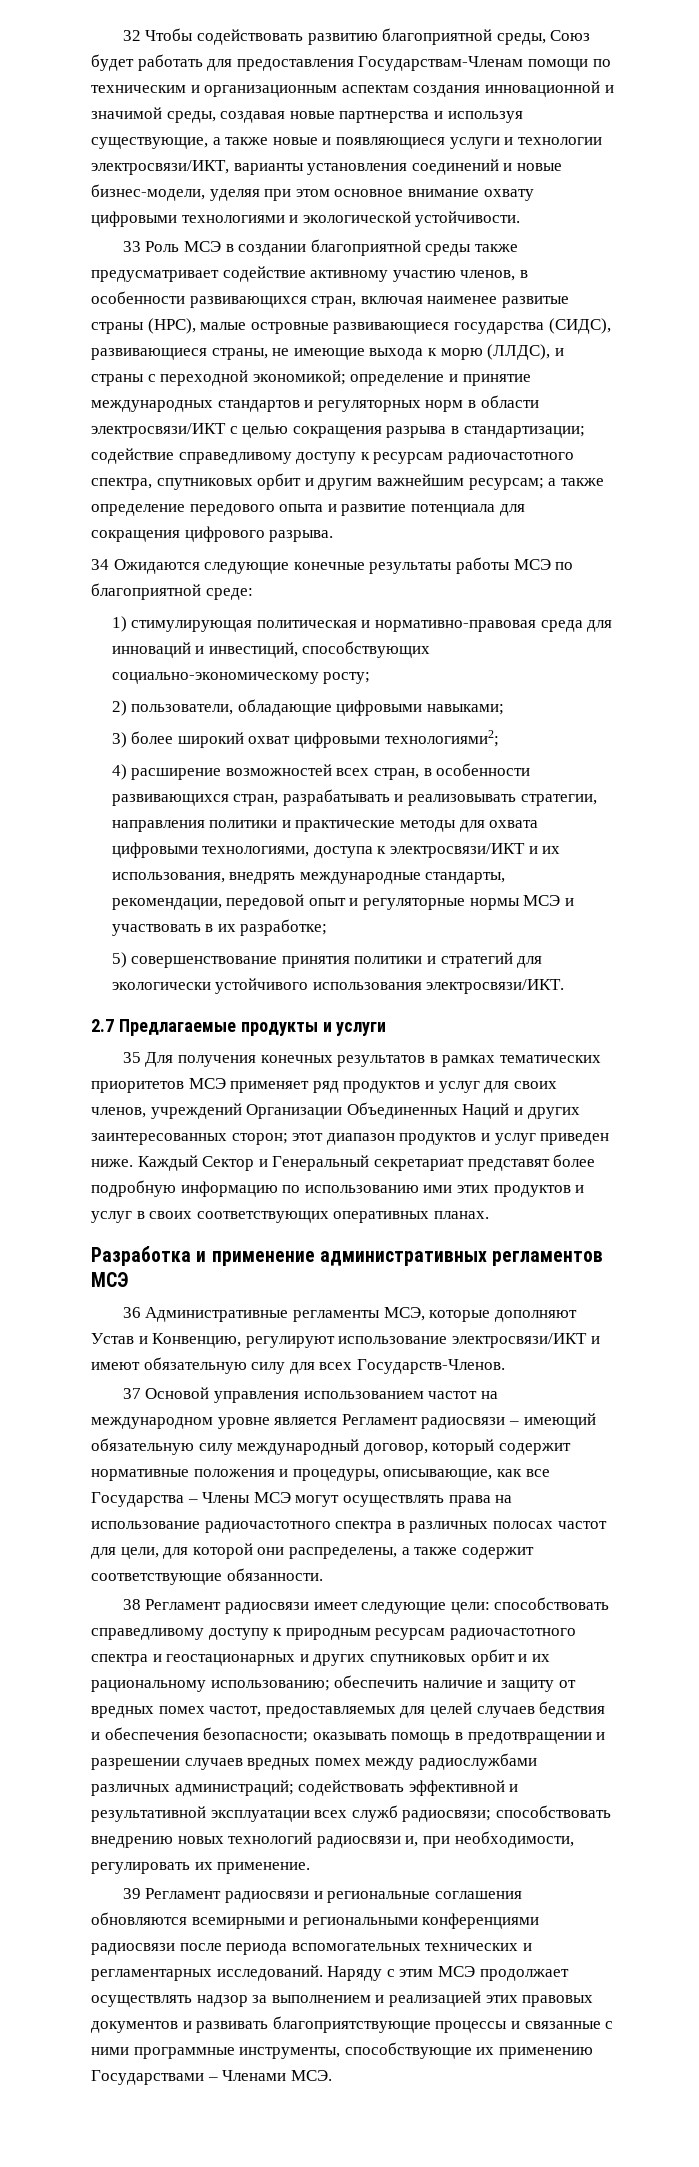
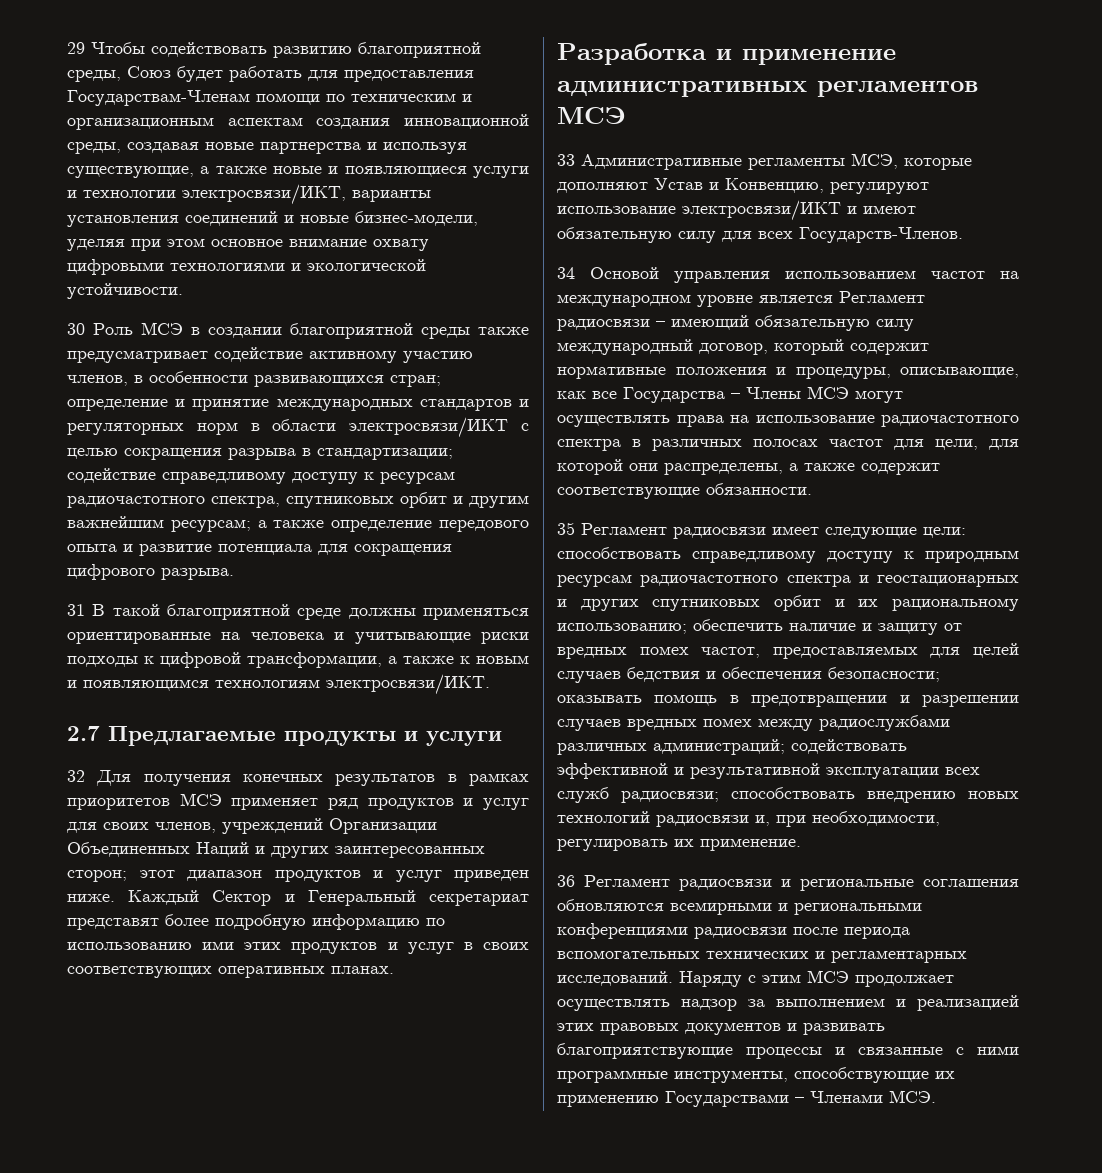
- 32 Чтобы содействовать развитию благоприятной среды, Союз будет работать для предоставления Государствам-Членам помощи по техническим и организационным аспектам создания инновационной и значимой среды, создавая новые партнерства и используя существующие, а также новые и появляющиеся услуги и технологии электросвязи/ИКТ, варианты установления соединений и новые бизнес-модели, уделяя при этом основное внимание охвату цифровыми технологиями и экологической устойчивости.
+ 29 Чтобы содействовать развитию благоприятной среды, Союз будет работать для предоставления Государствам-Членам помощи по техническим и организационным аспектам создания инновационной среды, создавая новые партнерства и используя существующие, а также новые и появляющиеся услуги и технологии электросвязи/ИКТ, варианты установления соединений и новые бизнес-модели, уделяя при этом основное внимание охвату цифровыми технологиями и экологической устойчивости.
- 33 Роль МСЭ в создании благоприятной среды также предусматривает содействие активному участию членов, в особенности развивающихся стран, включая наименее развитые страны (НРС), малые островные развивающиеся государства (СИДС), развивающиеся страны, не имеющие выхода к морю (ЛЛДС), и страны с переходной экономикой; определение и принятие международных стандартов и регуляторных норм в области электросвязи/ИКТ с целью сокращения разрыва в стандартизации; содействие справедливому доступу к ресурсам радиочастотного спектра, спутниковых орбит и другим важнейшим ресурсам; а также определение передового опыта и развитие потенциала для сокращения цифрового разрыва.
+ 30 Роль МСЭ в создании благоприятной среды также предусматривает содействие активному участию членов, в особенности развивающихся стран; определение и принятие международных стандартов и регуляторных норм в области электросвязи/ИКТ с целью сокращения разрыва в стандартизации; содействие справедливому доступу к ресурсам радиочастотного спектра, спутниковых орбит и другим важнейшим ресурсам; а также определение передового опыта и развитие потенциала для сокращения цифрового разрыва.
- 34 Ожидаются следующие конечные результаты работы МСЭ по благоприятной среде:
- 1) стимулирующая политическая и нормативно-правовая среда для инноваций и инвестиций, способствующих социально-экономическому росту;
- 2) пользователи, обладающие цифровыми навыками;
- 3) более широкий охват цифровыми технологиями2;
- 4) расширение возможностей всех стран, в особенности развивающихся стран, разрабатывать и реализовывать стратегии, направления политики и практические методы для охвата цифровыми технологиями, доступа к электросвязи/ИКТ и их использования, внедрять международные стандарты, рекомендации, передовой опыт и регуляторные нормы МСЭ и участвовать в их разработке;
- 5) совершенствование принятия политики и стратегий для экологически устойчивого использования электросвязи/ИКТ.
+ 31 В такой благоприятной среде должны применяться ориентированные на человека и учитывающие риски подходы к цифровой трансформации, а также к новым и появляющимся технологиям электросвязи/ИКТ.
- 35 Для получения конечных результатов в рамках тематических приоритетов МСЭ применяет ряд продуктов и услуг для своих членов, учреждений Организации Объединенных Наций и других заинтересованных сторон; этот диапазон продуктов и услуг приведен ниже.
+ 32 Для получения конечных результатов в рамках приоритетов МСЭ применяет ряд продуктов и услуг для своих членов, учреждений Организации Объединенных Наций и других заинтересованных сторон; этот диапазон продуктов и услуг приведен ниже.
- 36 Административные регламенты МСЭ, которые дополняют Устав и Конвенцию, регулируют использование электросвязи/ИКТ и имеют обязательную силу для всех Государств-Членов.
+ 33 Административные регламенты МСЭ, которые дополняют Устав и Конвенцию, регулируют использование электросвязи/ИКТ и имеют обязательную силу для всех Государств-Членов.
- 37 Основой управления использованием частот на международном уровне является Регламент радиосвязи – имеющий обязательную силу международный договор, который содержит нормативные положения и процедуры, описывающие, как все Государства – Члены МСЭ могут осуществлять права на использование радиочастотного спектра в различных полосах частот для цели, для которой они распределены, а также содержит соответствующие обязанности.
+ 34 Основой управления использованием частот на международном уровне является Регламент радиосвязи – имеющий обязательную силу международный договор, который содержит нормативные положения и процедуры, описывающие, как все Государства – Члены МСЭ могут осуществлять права на использование радиочастотного спектра в различных полосах частот для цели, для которой они распределены, а также содержит соответствующие обязанности.
- 38 Регламент радиосвязи имеет следующие цели:
+ 35 Регламент радиосвязи имеет следующие цели:
- 39 Регламент радиосвязи и региональные соглашения обновляются всемирными и региональными конференциями радиосвязи после периода вспомогательных технических и регламентарных исследований.
+ 36 Регламент радиосвязи и региональные соглашения обновляются всемирными и региональными конференциями радиосвязи после периода вспомогательных технических и регламентарных исследований.

